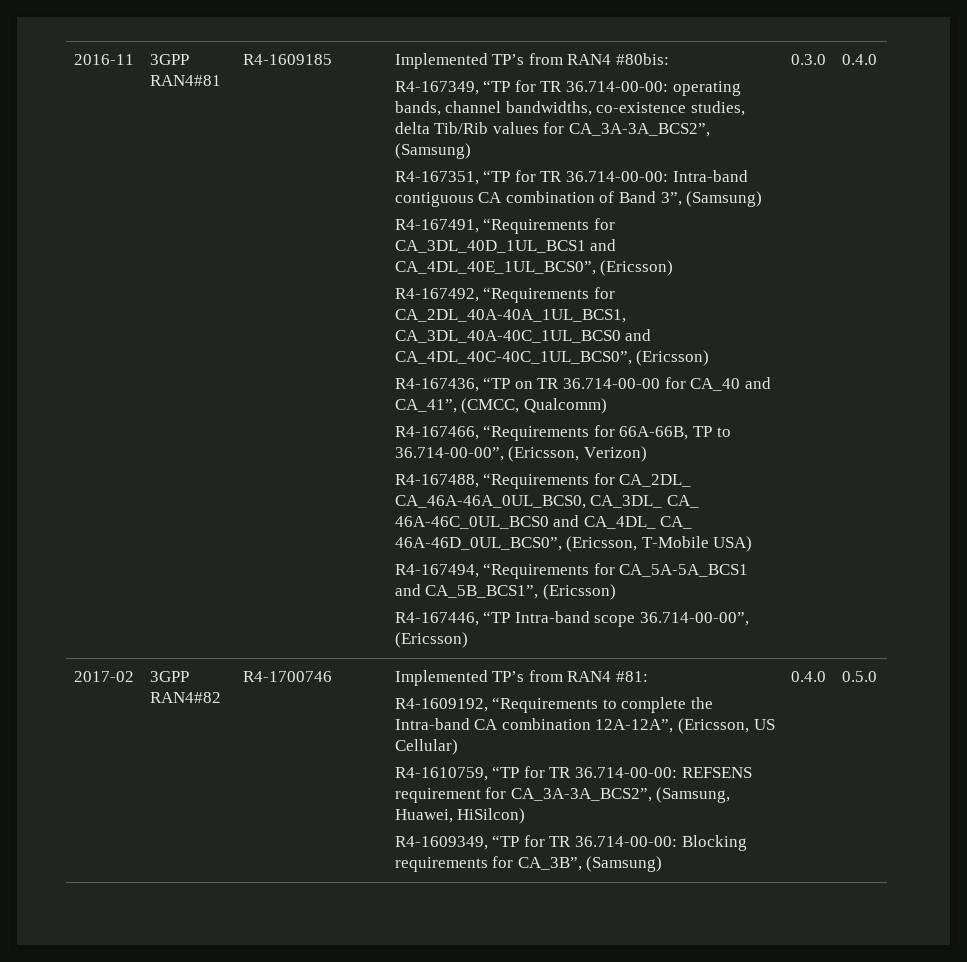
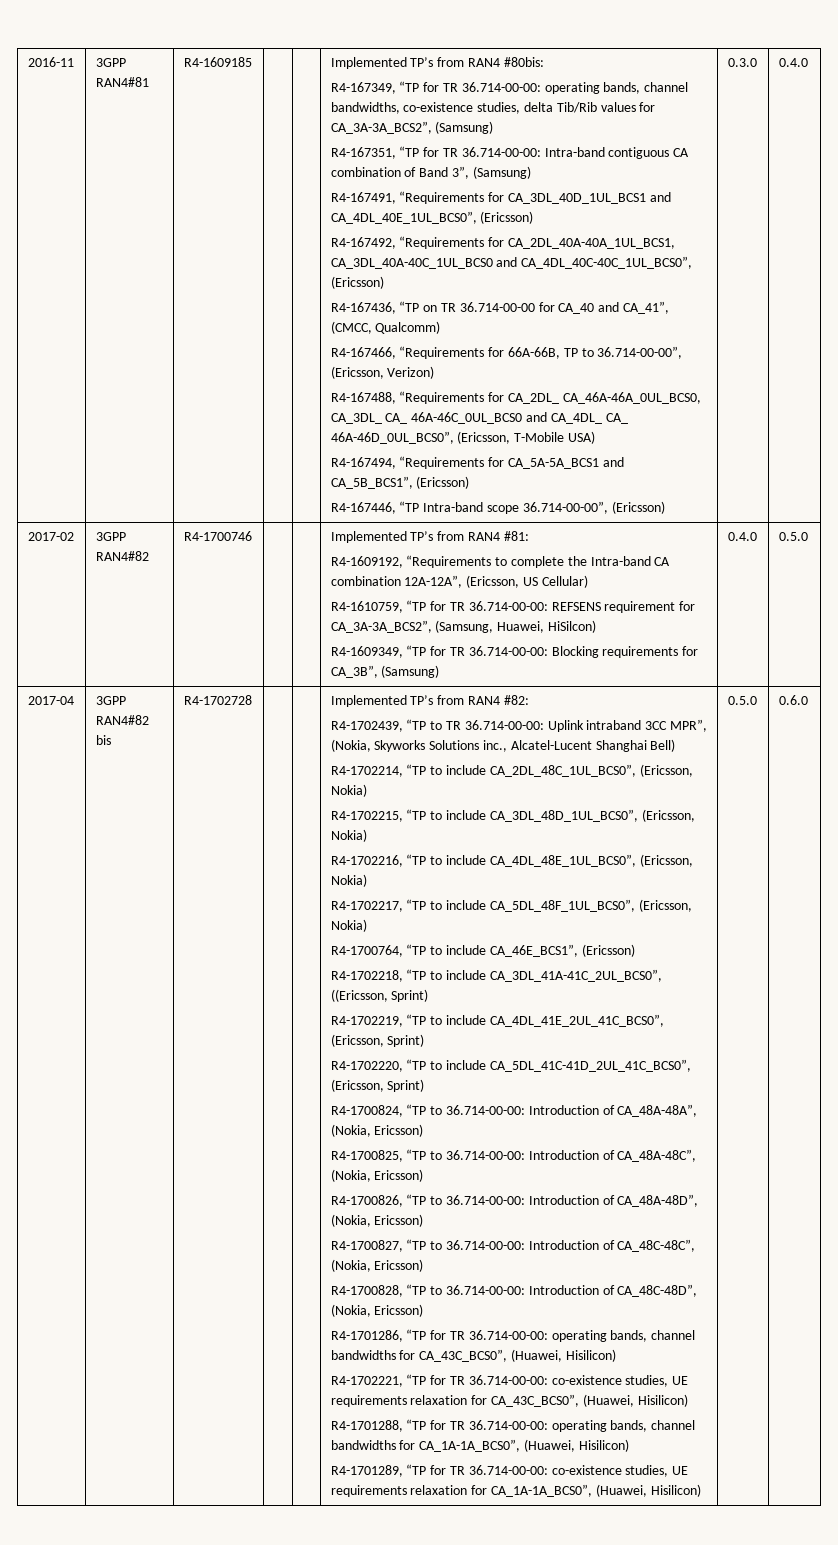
+ 2017-04 | 3GPP RAN4#82 bis | R4-1702728 | | | Implemented TP’s from RAN4 #82:
+ R4-1702439, “TP to TR 36.714-00-00: Uplink intraband 3CC MPR”, (Nokia, Skyworks Solutions inc., Alcatel-Lucent Shanghai Bell)
+ R4-1702214, “TP to include CA_2DL_48C_1UL_BCS0”, (Ericsson, Nokia)
+ R4-1702215, “TP to include CA_3DL_48D_1UL_BCS0”, (Ericsson, Nokia)
+ R4-1702216, “TP to include CA_4DL_48E_1UL_BCS0”, (Ericsson, Nokia)
+ R4-1702217, “TP to include CA_5DL_48F_1UL_BCS0”, (Ericsson, Nokia)
+ R4-1700764, “TP to include CA_46E_BCS1”, (Ericsson)
+ R4-1702218, “TP to include CA_3DL_41A-41C_2UL_BCS0”, ((Ericsson, Sprint)
+ R4-1702219, “TP to include CA_4DL_41E_2UL_41C_BCS0”, (Ericsson, Sprint)
+ R4-1702220, “TP to include CA_5DL_41C-41D_2UL_41C_BCS0”, (Ericsson, Sprint)
+ R4-1700824, “TP to 36.714-00-00: Introduction of CA_48A-48A”, (Nokia, Ericsson)
+ R4-1700825, “TP to 36.714-00-00: Introduction of CA_48A-48C”, (Nokia, Ericsson)
+ R4-1700826, “TP to 36.714-00-00: Introduction of CA_48A-48D”, (Nokia, Ericsson)
+ R4-1700827, “TP to 36.714-00-00: Introduction of CA_48C-48C”, (Nokia, Ericsson)
+ R4-1700828, “TP to 36.714-00-00: Introduction of CA_48C-48D”, (Nokia, Ericsson)
+ R4-1701286, “TP for TR 36.714-00-00: operating bands, channel bandwidths for CA_43C_BCS0”, (Huawei, Hisilicon)
+ R4-1702221, “TP for TR 36.714-00-00: co-existence studies, UE requirements relaxation for CA_43C_BCS0”, (Huawei, Hisilicon)
+ R4-1701288, “TP for TR 36.714-00-00: operating bands, channel bandwidths for CA_1A-1A_BCS0”, (Huawei, Hisilicon)
+ R4-1701289, “TP for TR 36.714-00-00: co-existence studies, UE requirements relaxation for CA_1A-1A_BCS0”, (Huawei, Hisilicon) | 0.5.0 | 0.6.0

